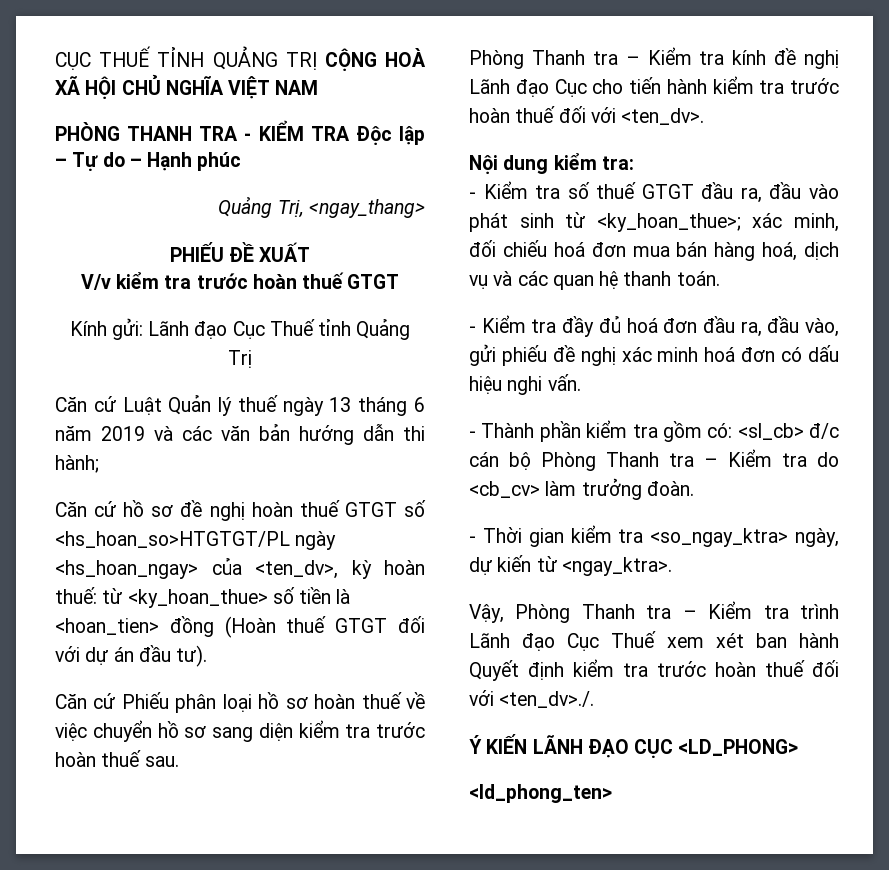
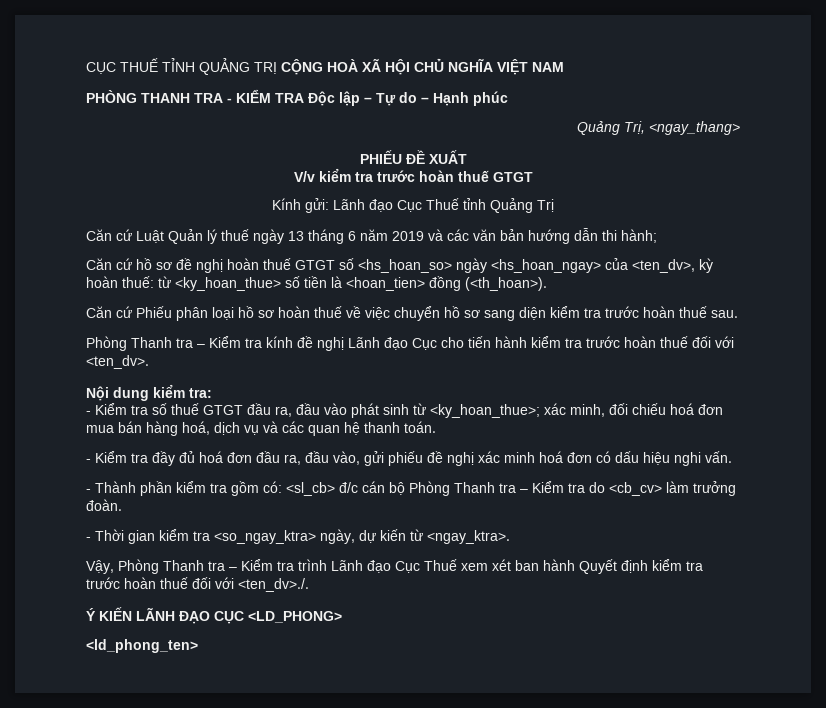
- Căn cứ hồ sơ đề nghị hoàn thuế GTGT số <hs_hoan_so>HTGTGT/PL ngày <hs_hoan_ngay> của <ten_dv>, kỳ hoàn thuế: từ <ky_hoan_thue> số tiền là <hoan_tien> đồng (Hoàn thuế GTGT đối với dự án đầu tư).
+ Căn cứ hồ sơ đề nghị hoàn thuế GTGT số <hs_hoan_so> ngày <hs_hoan_ngay> của <ten_dv>, kỳ hoàn thuế: từ <ky_hoan_thue> số tiền là <hoan_tien> đồng (<th_hoan>).

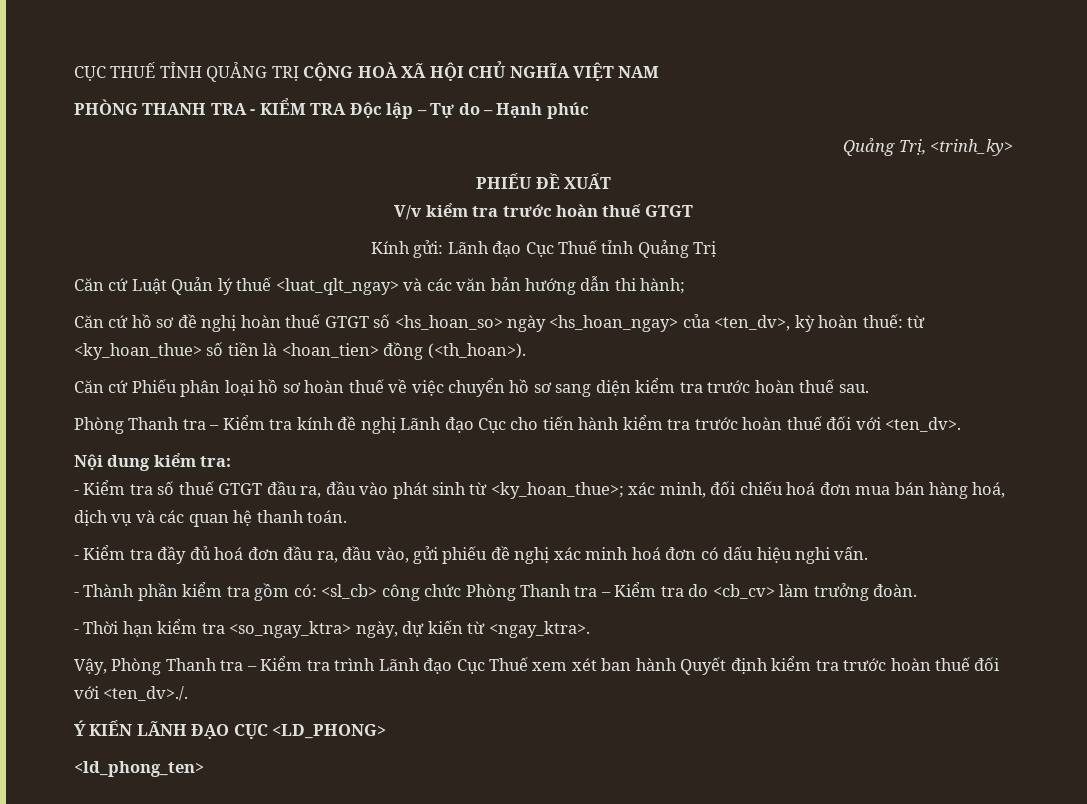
- Quảng Trị, <ngay_thang>
+ Quảng Trị, <trinh_ky>
- Căn cứ Luật Quản lý thuế ngày 13 tháng 6 năm 2019 và các văn bản hướng dẫn thi hành;
+ Căn cứ Luật Quản lý thuế <luat_qlt_ngay> và các văn bản hướng dẫn thi hành;
- - Thành phần kiểm tra gồm có: <sl_cb> đ/c cán bộ Phòng Thanh tra – Kiểm tra do <cb_cv> làm trưởng đoàn.
+ - Thành phần kiểm tra gồm có: <sl_cb> công chức Phòng Thanh tra – Kiểm tra do <cb_cv> làm trưởng đoàn.
- - Thời gian kiểm tra <so_ngay_ktra> ngày, dự kiến từ <ngay_ktra>.
+ - Thời hạn kiểm tra <so_ngay_ktra> ngày, dự kiến từ <ngay_ktra>.

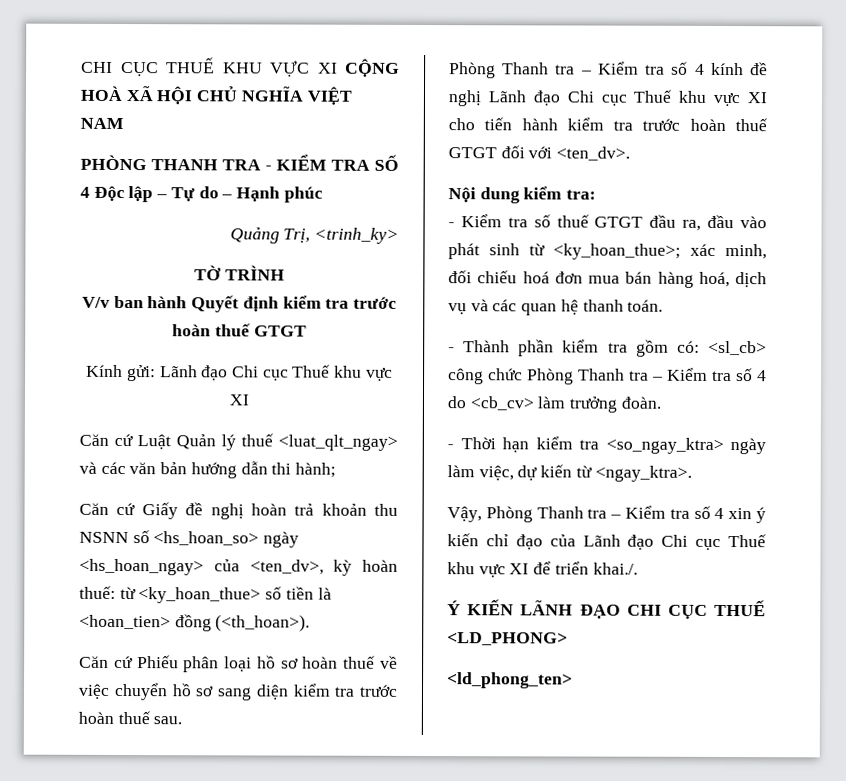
- CỤC THUẾ TỈNH QUẢNG TRỊ CỘNG HOÀ XÃ HỘI CHỦ NGHĨA VIỆT NAM
+ CHI CỤC THUẾ KHU VỰC XI CỘNG HOÀ XÃ HỘI CHỦ NGHĨA VIỆT NAM
- PHÒNG THANH TRA - KIỂM TRA Độc lập – Tự do – Hạnh phúc
+ PHÒNG THANH TRA - KIỂM TRA SỐ 4 Độc lập – Tự do – Hạnh phúc
- PHIẾU ĐỀ XUẤT
- V/v kiểm tra trước hoàn thuế GTGT
+ TỜ TRÌNH
+ V/v ban hành Quyết định kiểm tra trước hoàn thuế GTGT
- Kính gửi: Lãnh đạo Cục Thuế tỉnh Quảng Trị
+ Kính gửi: Lãnh đạo Chi cục Thuế khu vực XI
- Căn cứ hồ sơ đề nghị hoàn thuế GTGT số <hs_hoan_so> ngày <hs_hoan_ngay> của <ten_dv>, kỳ hoàn thuế: từ <ky_hoan_thue> số tiền là <hoan_tien> đồng (<th_hoan>).
+ Căn cứ Giấy đề nghị hoàn trả khoản thu NSNN số <hs_hoan_so> ngày <hs_hoan_ngay> của <ten_dv>, kỳ hoàn thuế: từ <ky_hoan_thue> số tiền là <hoan_tien> đồng (<th_hoan>).
- Phòng Thanh tra – Kiểm tra kính đề nghị Lãnh đạo Cục cho tiến hành kiểm tra trước hoàn thuế đối với <ten_dv>.
+ Phòng Thanh tra – Kiểm tra số 4 kính đề nghị Lãnh đạo Chi cục Thuế khu vực XI cho tiến hành kiểm tra trước hoàn thuế GTGT đối với <ten_dv>.
- - Kiểm tra đầy đủ hoá đơn đầu ra, đầu vào, gửi phiếu đề nghị xác minh hoá đơn có dấu hiệu nghi vấn.
- - Thành phần kiểm tra gồm có: <sl_cb> công chức Phòng Thanh tra – Kiểm tra do <cb_cv> làm trưởng đoàn.
+ - Thành phần kiểm tra gồm có: <sl_cb> công chức Phòng Thanh tra – Kiểm tra số 4 do <cb_cv> làm trưởng đoàn.
- - Thời hạn kiểm tra <so_ngay_ktra> ngày, dự kiến từ <ngay_ktra>.
+ - Thời hạn kiểm tra <so_ngay_ktra> ngày làm việc, dự kiến từ <ngay_ktra>.
- Vậy, Phòng Thanh tra – Kiểm tra trình Lãnh đạo Cục Thuế xem xét ban hành Quyết định kiểm tra trước hoàn thuế đối với <ten_dv>./.
+ Vậy, Phòng Thanh tra – Kiểm tra số 4 xin ý kiến chỉ đạo của Lãnh đạo Chi cục Thuế khu vực XI để triển khai./.
- Ý KIẾN LÃNH ĐẠO CỤC <LD_PHONG>
+ Ý KIẾN LÃNH ĐẠO CHI CỤC THUẾ <LD_PHONG>

